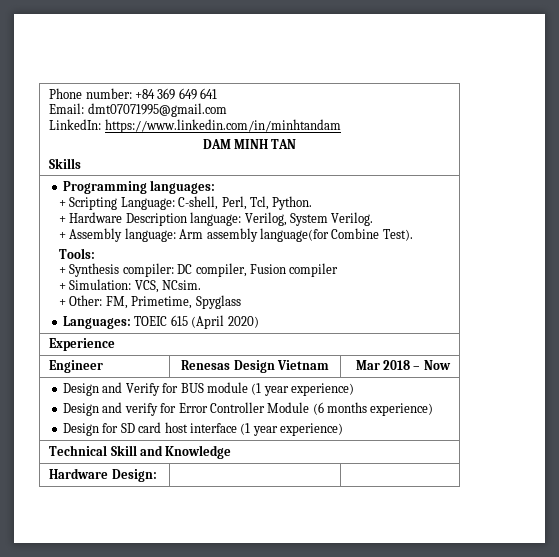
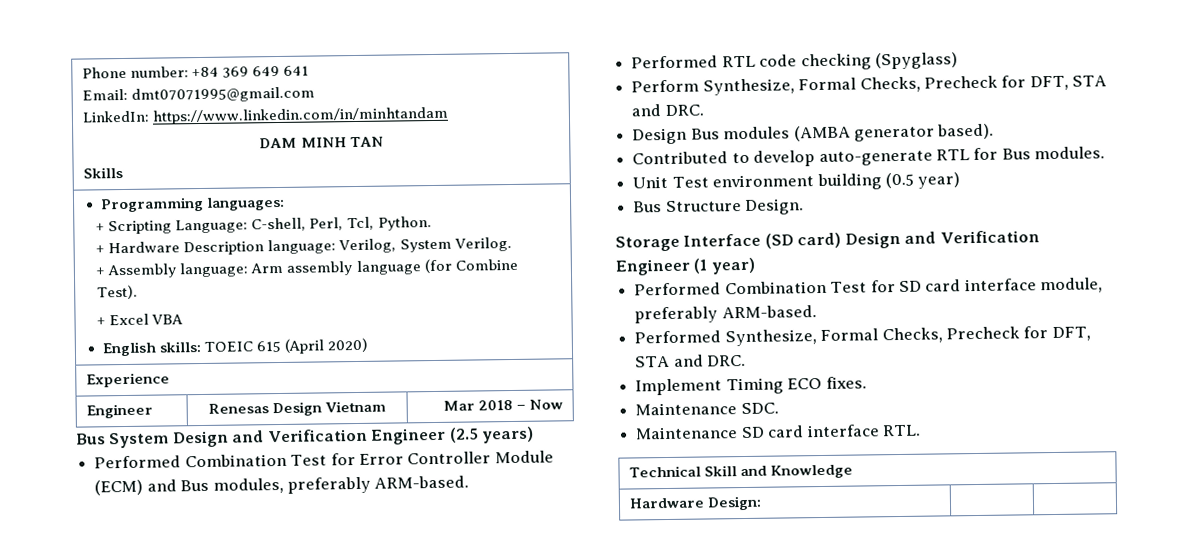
- + Assembly language: Arm assembly language(for Combine Test).
+ + Assembly language: Arm assembly language (for Combine Test).
- Tools:
- + Synthesis compiler: DC compiler, Fusion compiler
- + Simulation: VCS, NCsim.
- + Other: FM, Primetime, Spyglass
- Languages: TOEIC 615 (April 2020)
+ + Excel VBA
+ English skills: TOEIC 615 (April 2020)
- Design and Verify for BUS module (1 year experience)
- Design and verify for Error Controller Module (6 months experience)
- Design for SD card host interface (1 year experience)
+ Bus System Design and Verification Engineer (2.5 years)
+ Performed Combination Test for Error Controller Module (ECM) and Bus modules, preferably ARM-based.
+ Performed RTL code checking (Spyglass)
+ Perform Synthesize, Formal Checks, Precheck for DFT, STA and DRC.
+ Design Bus modules (AMBA generator based).
+ Contributed to develop auto-generate RTL for Bus modules.
+ Unit Test environment building (0.5 year)
+ Bus Structure Design.
+ Storage Interface (SD card) Design and Verification Engineer (1 year)
+ Performed Combination Test for SD card interface module, preferably ARM-based.
+ Performed Synthesize, Formal Checks, Precheck for DFT, STA and DRC.
+ Implement Timing ECO fixes.
+ Maintenance SDC.
+ Maintenance SD card interface RTL.

